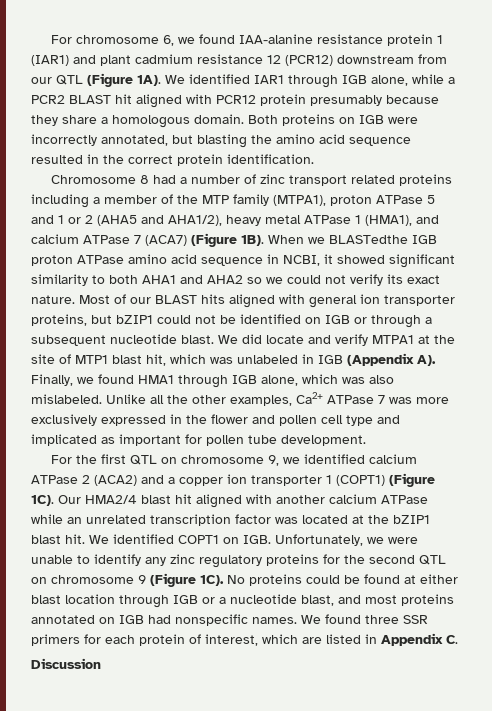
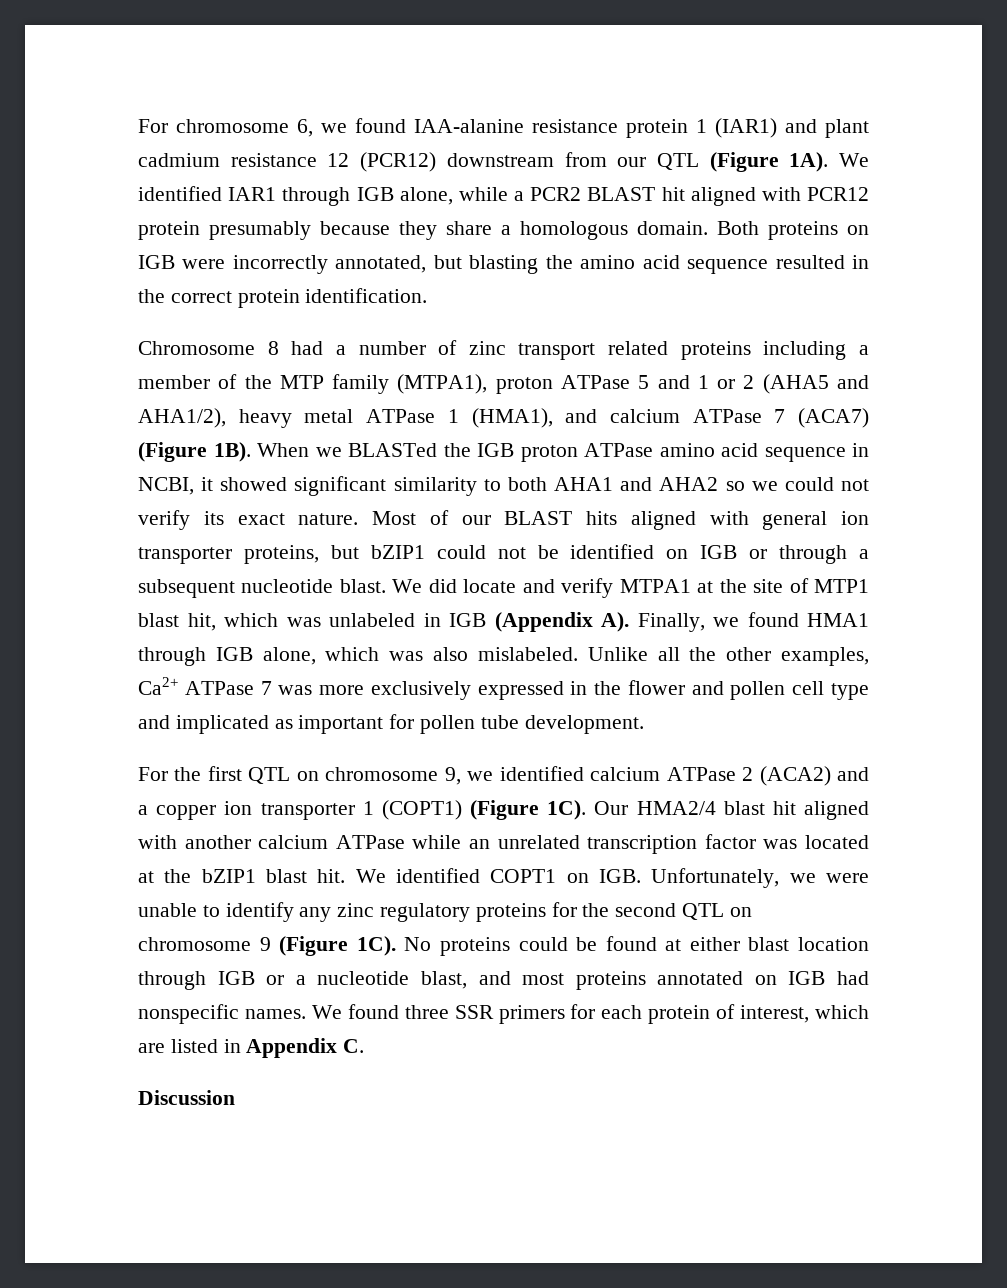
- When we BLASTedthe IGB proton ATPase amino acid sequence in NCBI, it showed significant similarity to both AHA1 and AHA2 so we could not verify its exact nature.
+ When we BLASTed the IGB proton ATPase amino acid sequence in NCBI, it showed significant similarity to both AHA1 and AHA2 so we could not verify its exact nature.

